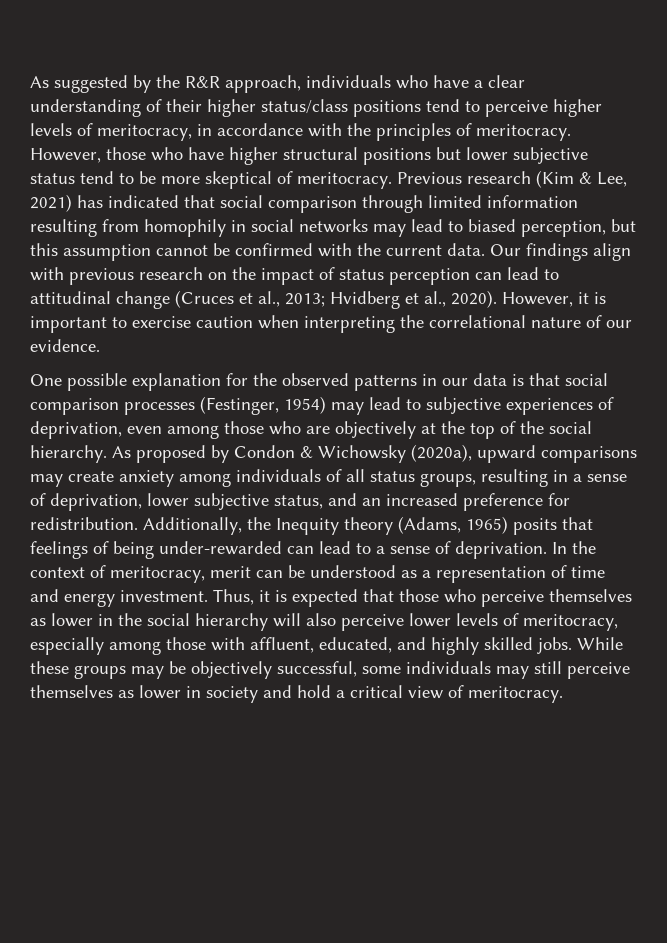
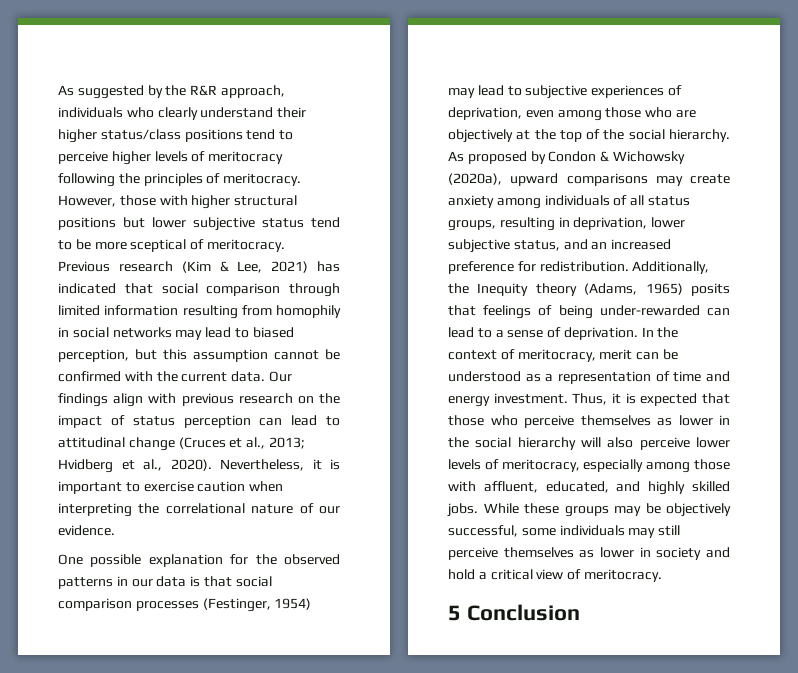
- As suggested by the R&R approach, individuals who have a clear understanding of their higher status/class positions tend to perceive higher levels of meritocracy, in accordance with the principles of meritocracy.
+ As suggested by the R&R approach, individuals who clearly understand their higher status/class positions tend to perceive higher levels of meritocracy following the principles of meritocracy.
- However, those who have higher structural positions but lower subjective status tend to be more skeptical of meritocracy.
+ However, those with higher structural positions but lower subjective status tend to be more sceptical of meritocracy.
- However, it is important to exercise caution when interpreting the correlational nature of our evidence.
+ Nevertheless, it is important to exercise caution when interpreting the correlational nature of our evidence.
- As proposed by Condon & Wichowsky (2020a), upward comparisons may create anxiety among individuals of all status groups, resulting in a sense of deprivation, lower subjective status, and an increased preference for redistribution.
+ As proposed by Condon & Wichowsky (2020a), upward comparisons may create anxiety among individuals of all status groups, resulting in deprivation, lower subjective status, and an increased preference for redistribution.
+ 5 Conclusion

